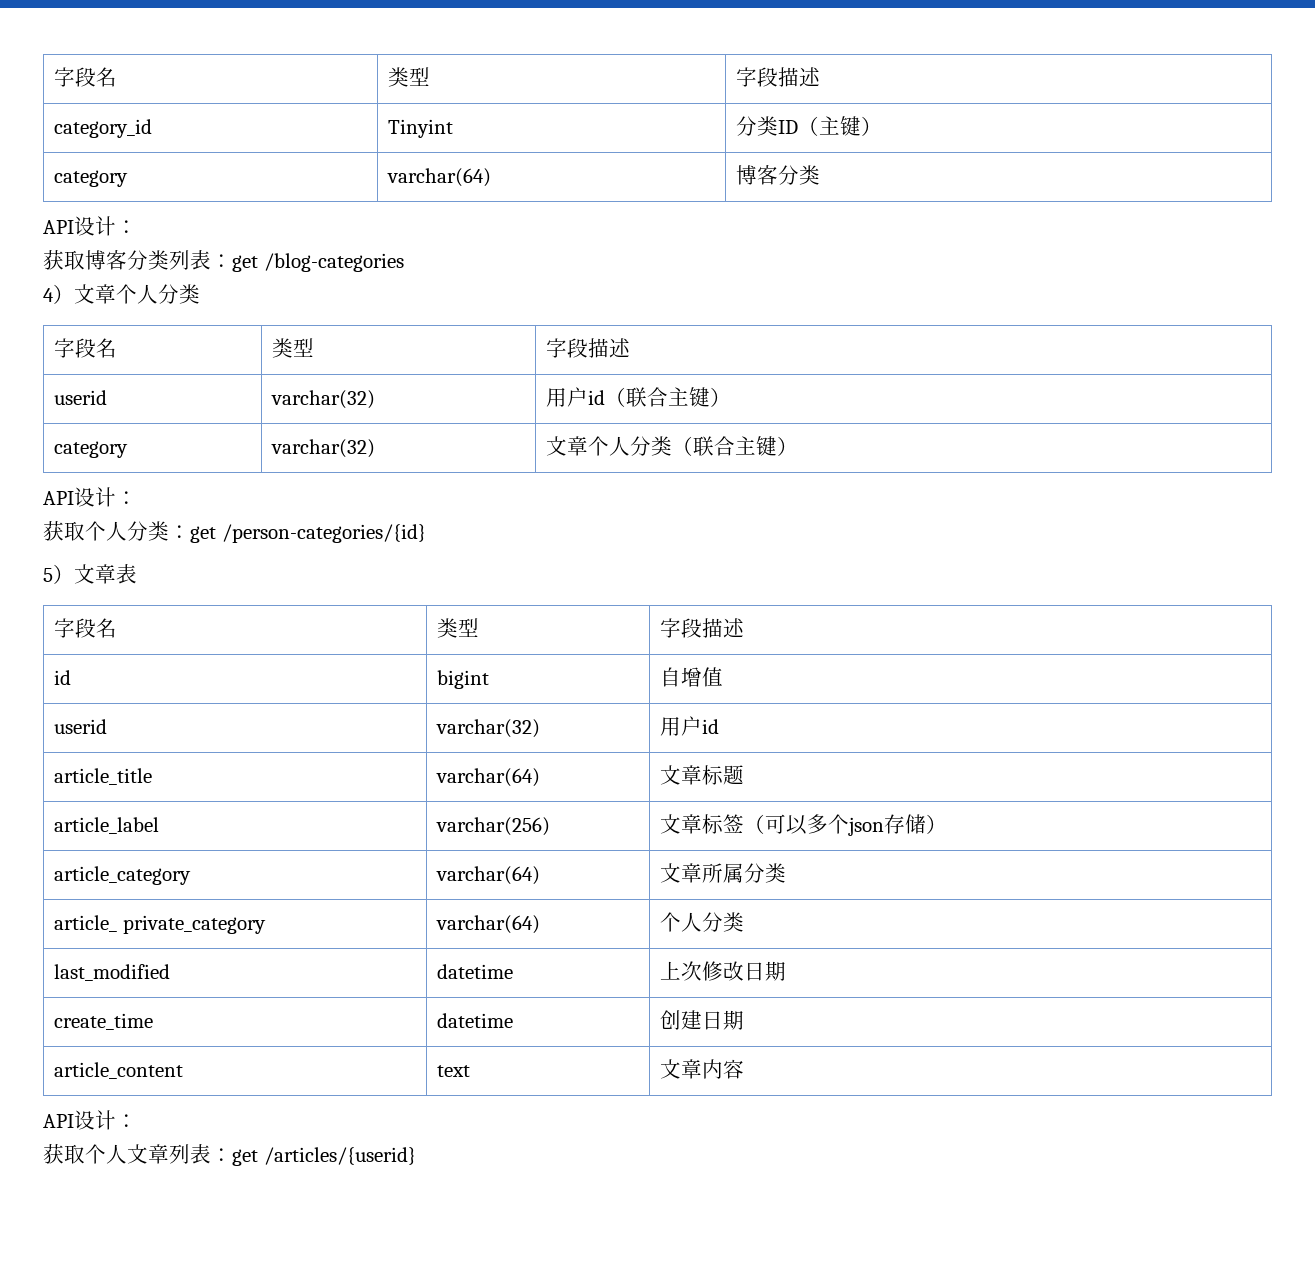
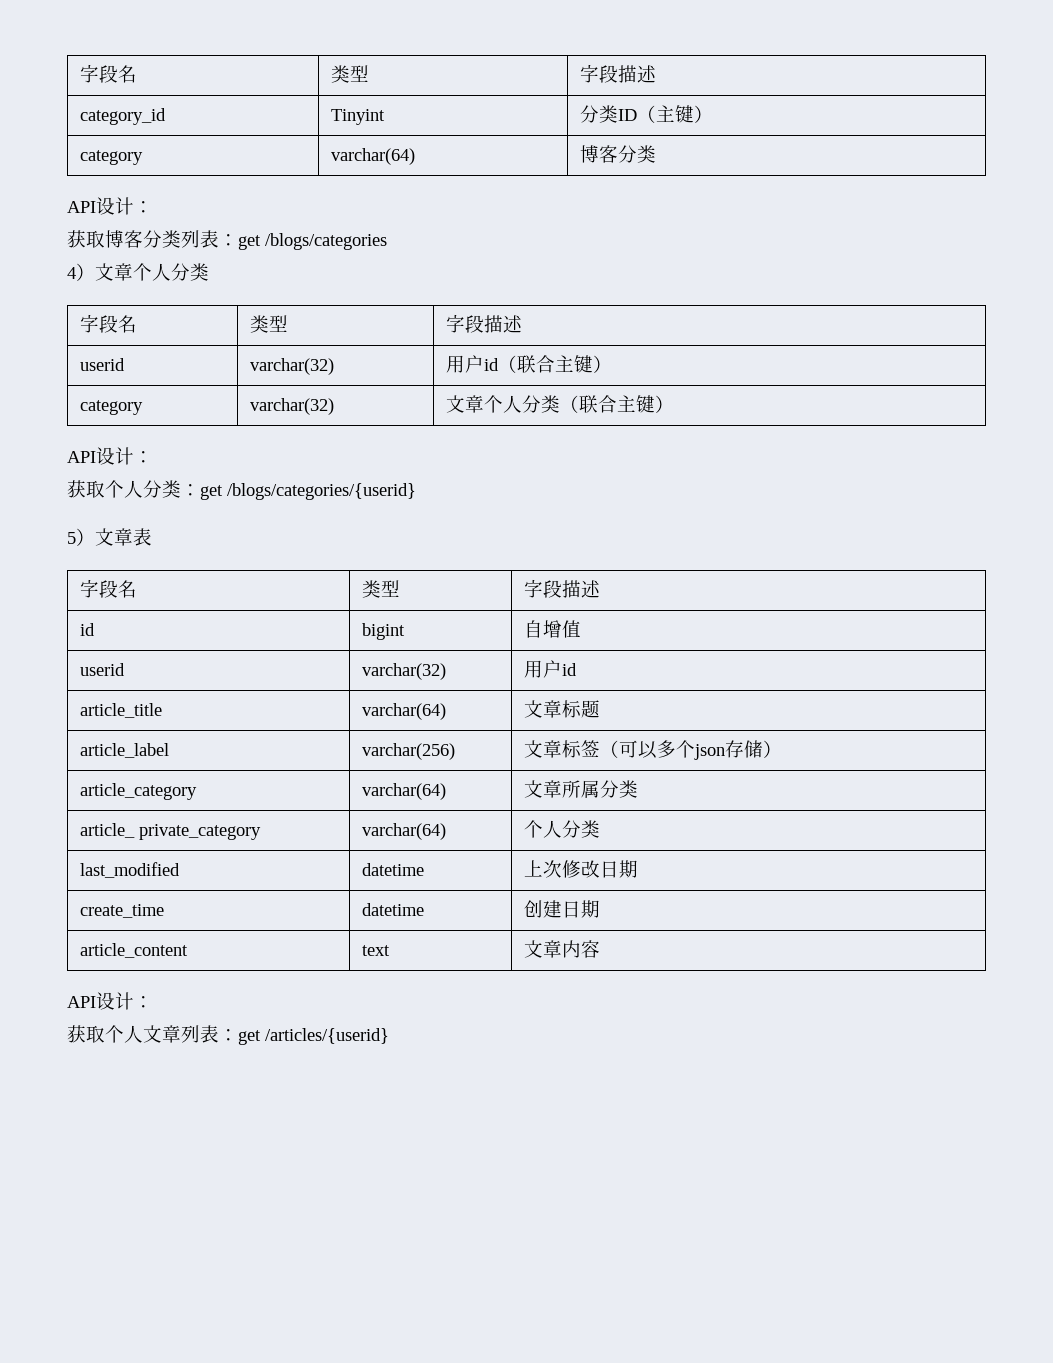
- 获取博客分类列表：get /blog-categories
+ 获取博客分类列表：get /blogs/categories
- 获取个人分类：get /person-categories/{id}
+ 获取个人分类：get /blogs/categories/{userid}

